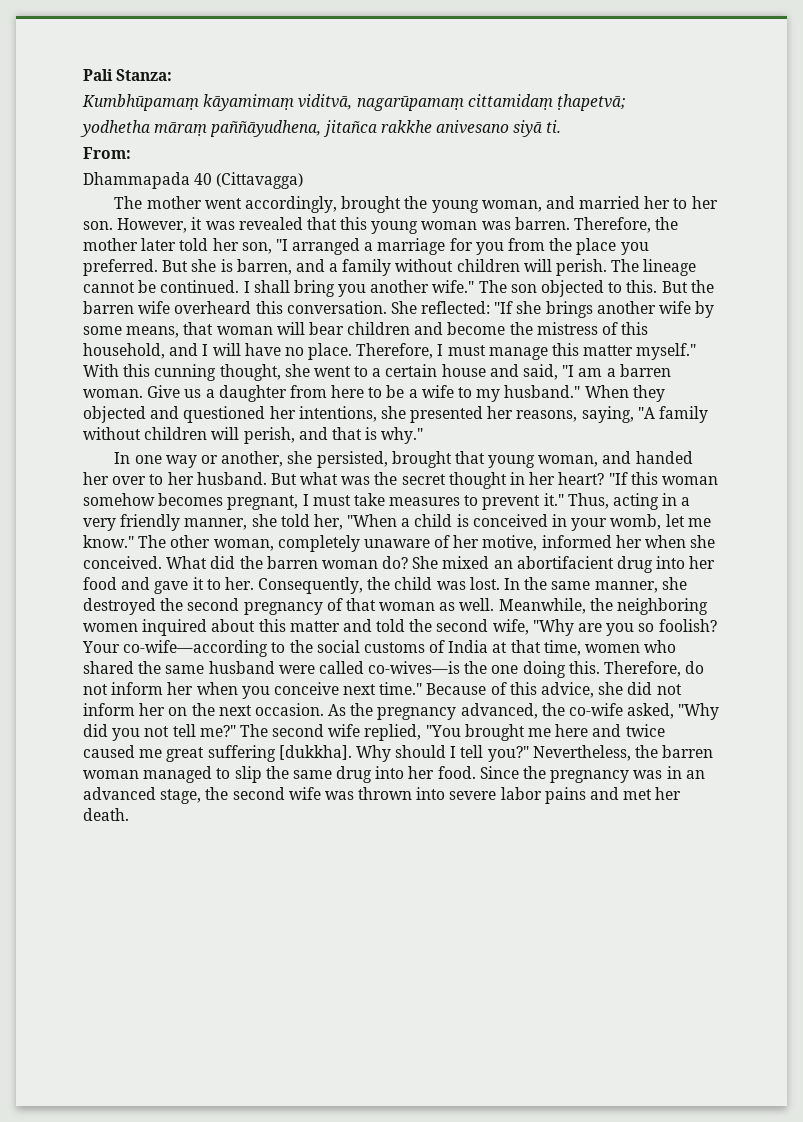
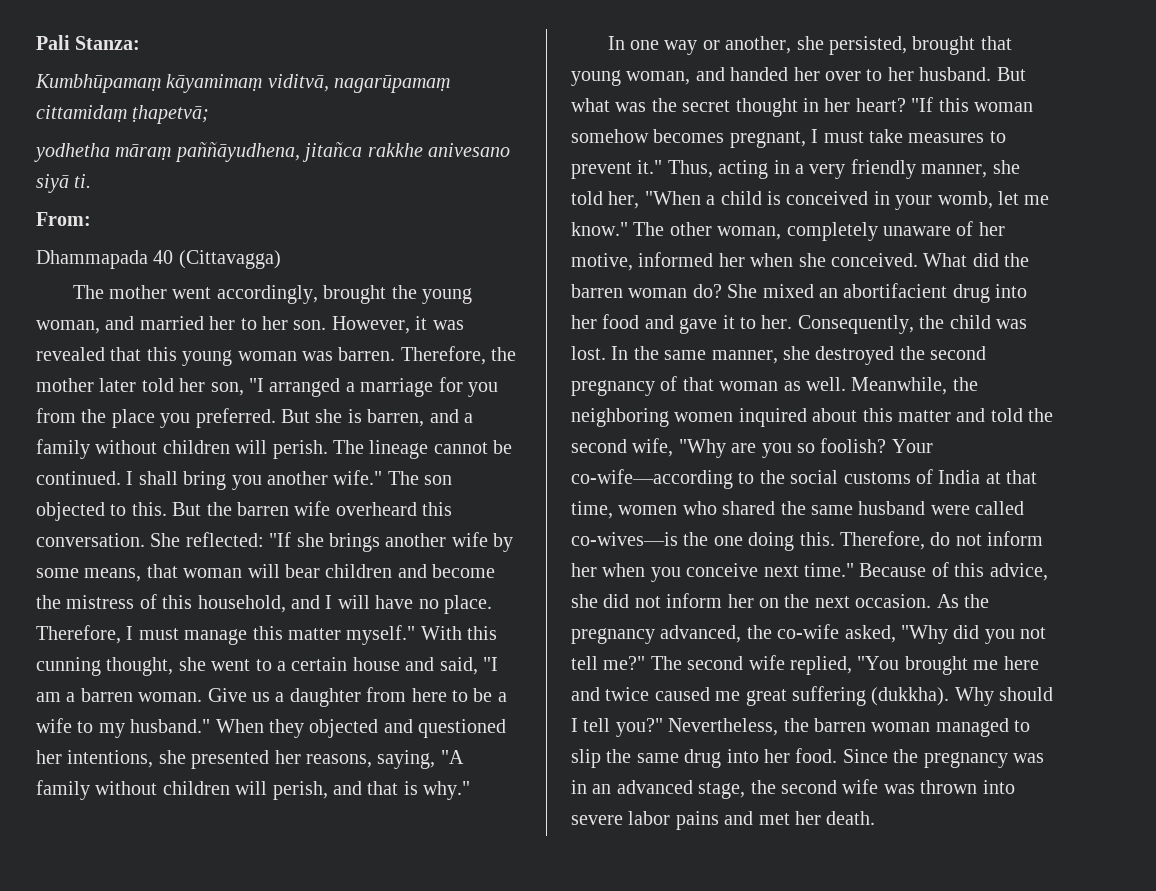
- The second wife replied, "You brought me here and twice caused me great suffering [dukkha].
+ The second wife replied, "You brought me here and twice caused me great suffering (dukkha).

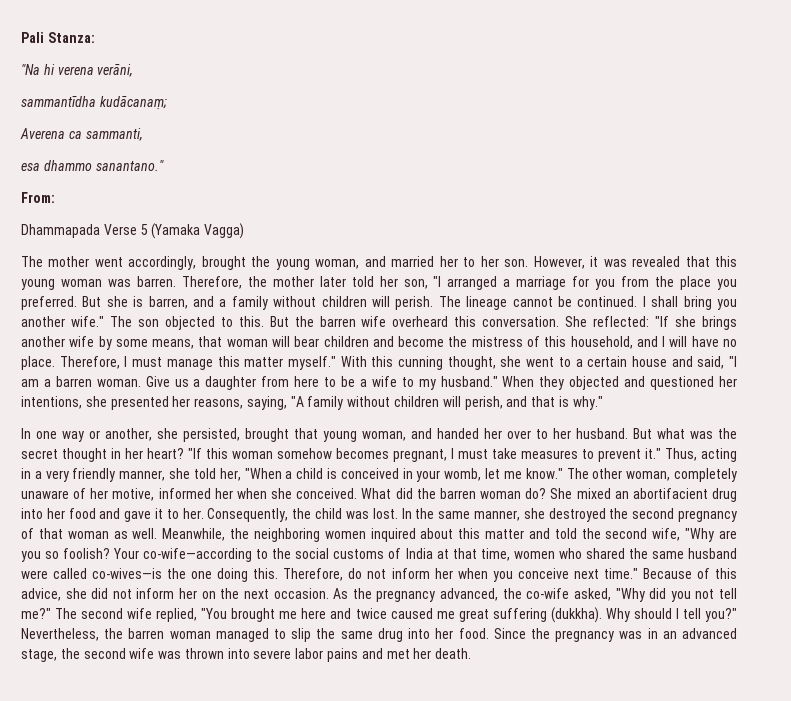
- Kumbhūpamaṃ kāyamimaṃ viditvā, nagarūpamaṃ cittamidaṃ ṭhapetvā;
- yodhetha māraṃ paññāyudhena, jitañca rakkhe anivesano siyā ti.
+ "Na hi verena verāni,
+ sammantīdha kudācanaṃ;
+ Averena ca sammanti,
+ esa dhammo sanantano."
  From:
- Dhammapada 40 (Cittavagga)
+ Dhammapada Verse 5 (Yamaka Vagga)

